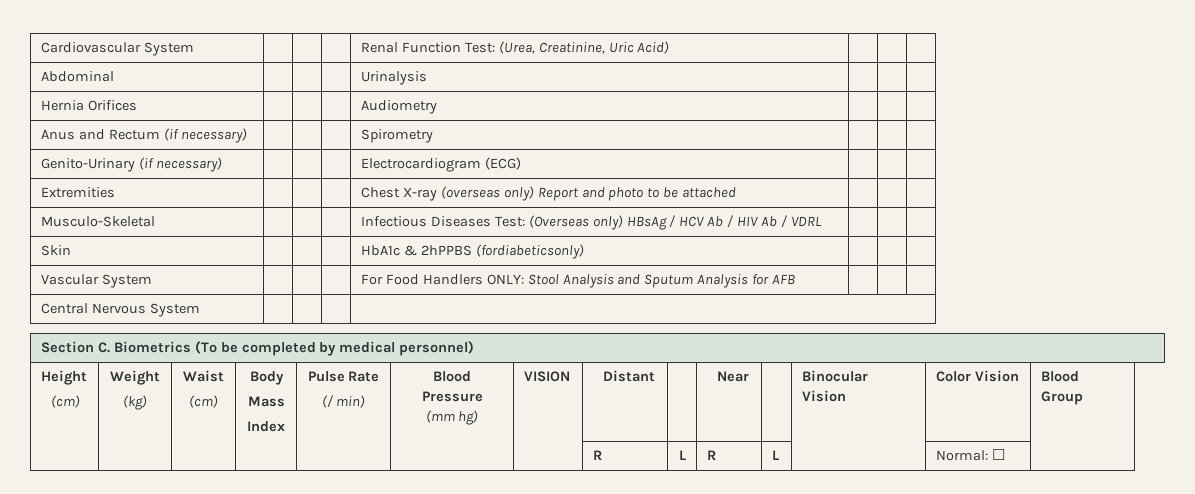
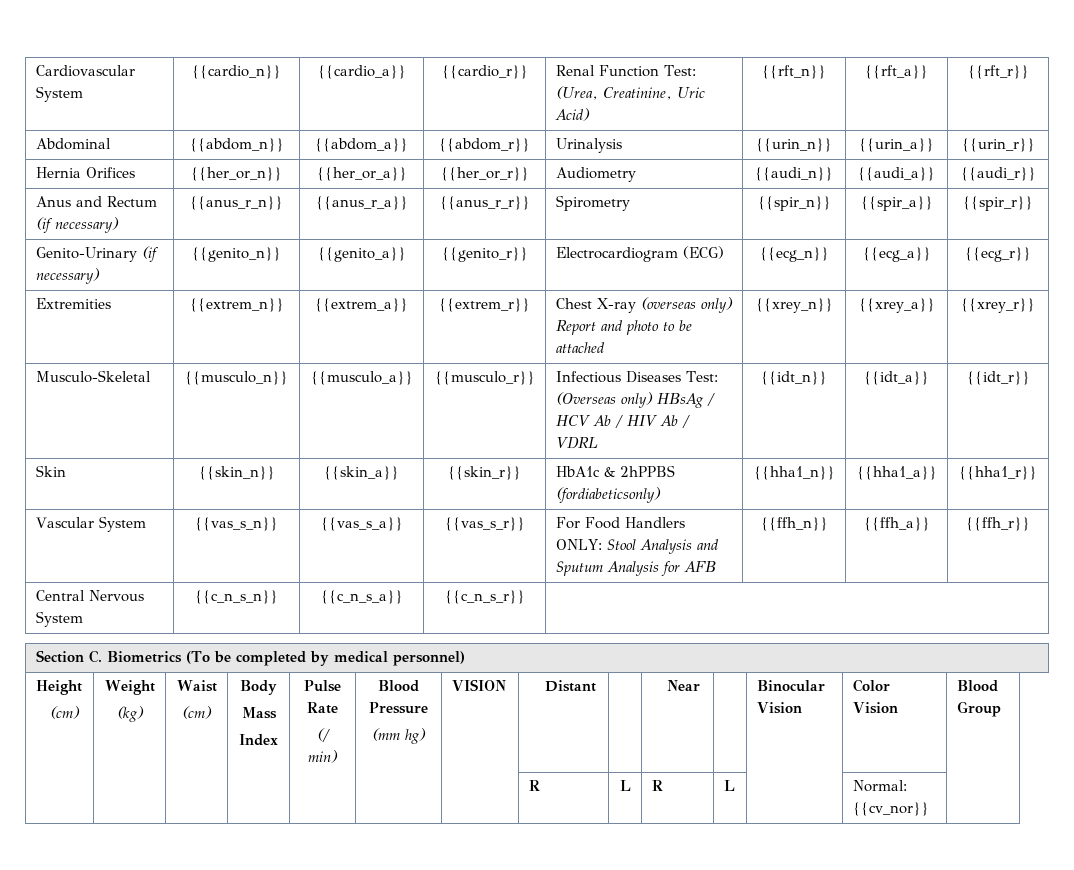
- Cardiovascular System | | | | Renal Function Test: (Urea, Creatinine, Uric Acid) | | |
- Abdominal | | | | Urinalysis | | |
- Hernia Orifices | | | | Audiometry | | |
+ Cardiovascular System | {{cardio_n}} | {{cardio_a}} | {{cardio_r}} | Renal Function Test: (Urea, Creatinine, Uric Acid) | {{rft_n}} | {{rft_a}} | {{rft_r}}
+ Abdominal | {{abdom_n}} | {{abdom_a}} | {{abdom_r}} | Urinalysis | {{urin_n}} | {{urin_a}} | {{urin_r}}
+ Hernia Orifices | {{her_or_n}} | {{her_or_a}} | {{her_or_r}} | Audiometry | {{audi_n}} | {{audi_a}} | {{audi_r}}
- Anus and Rectum (if necessary) | | | | Spirometry | | |
+ Anus and Rectum (if necessary) | {{anus_r_n}} | {{anus_r_a}} | {{anus_r_r}} | Spirometry | {{spir_n}} | {{spir_a}} | {{spir_r}}
- Genito-Urinary (if necessary) | | | | Electrocardiogram (ECG) | | |
- Extremities | | | | Chest X-ray (overseas only) Report and photo to be attached | | |
- Musculo-Skeletal | | | | Infectious Diseases Test: (Overseas only) HBsAg / HCV Ab / HIV Ab / VDRL | | |
- Skin | | | | HbA1c & 2hPPBS (fordiabeticsonly) | | |
+ Genito-Urinary (if necessary) | {{genito_n}} | {{genito_a}} | {{genito_r}} | Electrocardiogram (ECG) | {{ecg_n}} | {{ecg_a}} | {{ecg_r}}
+ Extremities | {{extrem_n}} | {{extrem_a}} | {{extrem_r}} | Chest X-ray (overseas only) Report and photo to be attached | {{xrey_n}} | {{xrey_a}} | {{xrey_r}}
+ Musculo-Skeletal | {{musculo_n}} | {{musculo_a}} | {{musculo_r}} | Infectious Diseases Test: (Overseas only) HBsAg / HCV Ab / HIV Ab / VDRL | {{idt_n}} | {{idt_a}} | {{idt_r}}
+ Skin | {{skin_n}} | {{skin_a}} | {{skin_r}} | HbA1c & 2hPPBS (fordiabeticsonly) | {{hha1_n}} | {{hha1_a}} | {{hha1_r}}
- Vascular System | | | | For Food Handlers ONLY: Stool Analysis and Sputum Analysis for AFB | | |
+ Vascular System | {{vas_s_n}} | {{vas_s_a}} | {{vas_s_r}} | For Food Handlers ONLY: Stool Analysis and Sputum Analysis for AFB | {{ffh_n}} | {{ffh_a}} | {{ffh_r}}
- Central Nervous System | | | |
+ Central Nervous System | {{c_n_s_n}} | {{c_n_s_a}} | {{c_n_s_r}} |
- | | | | | | | R | L | R | L | | Normal: ☐ |
+ | | | | | | | R | L | R | L | | Normal: {{cv_nor}} |

